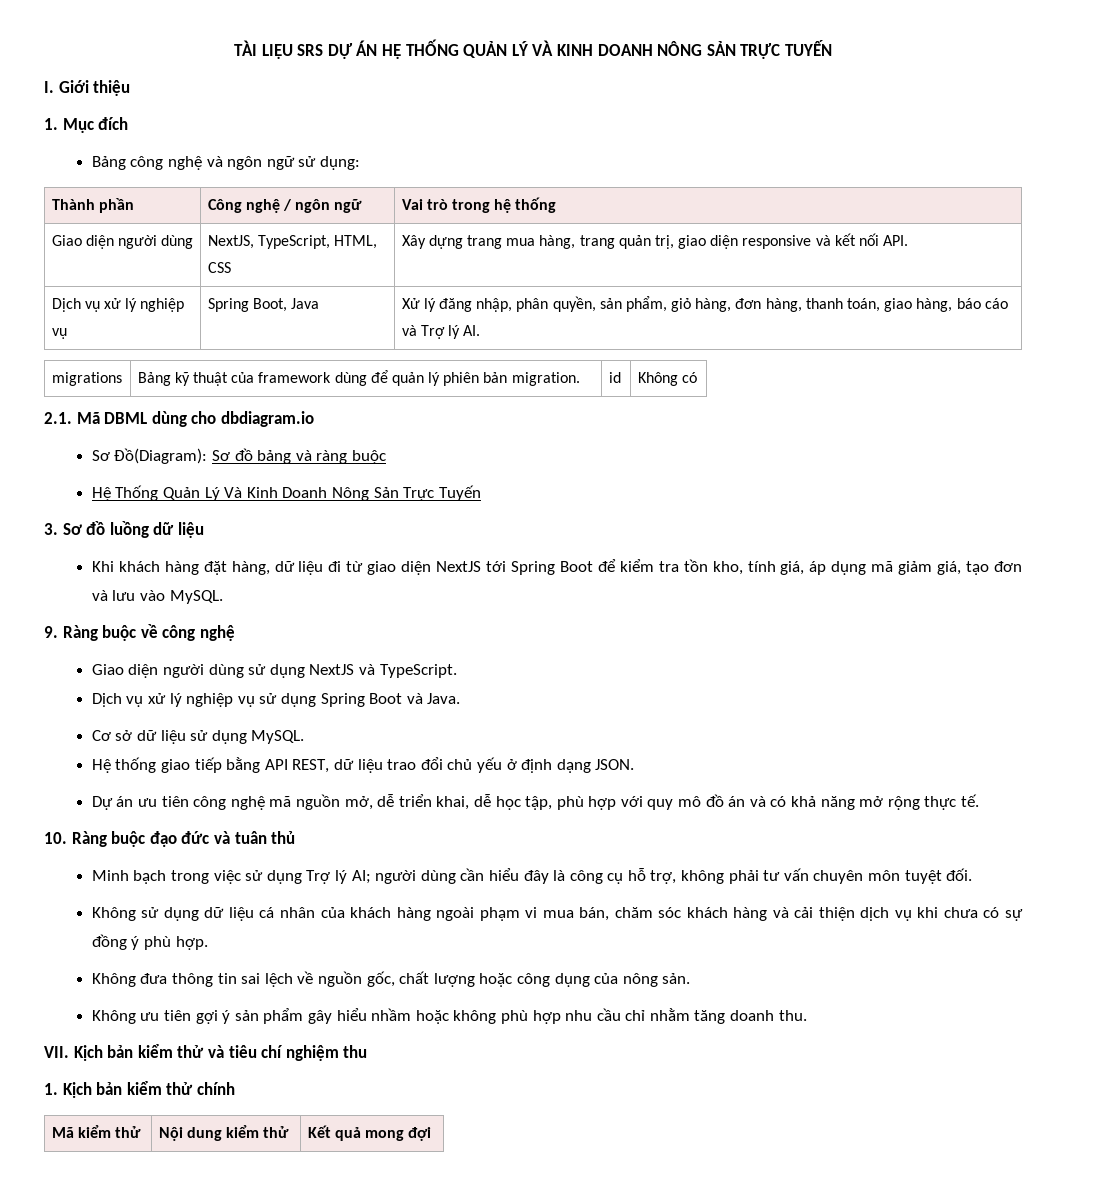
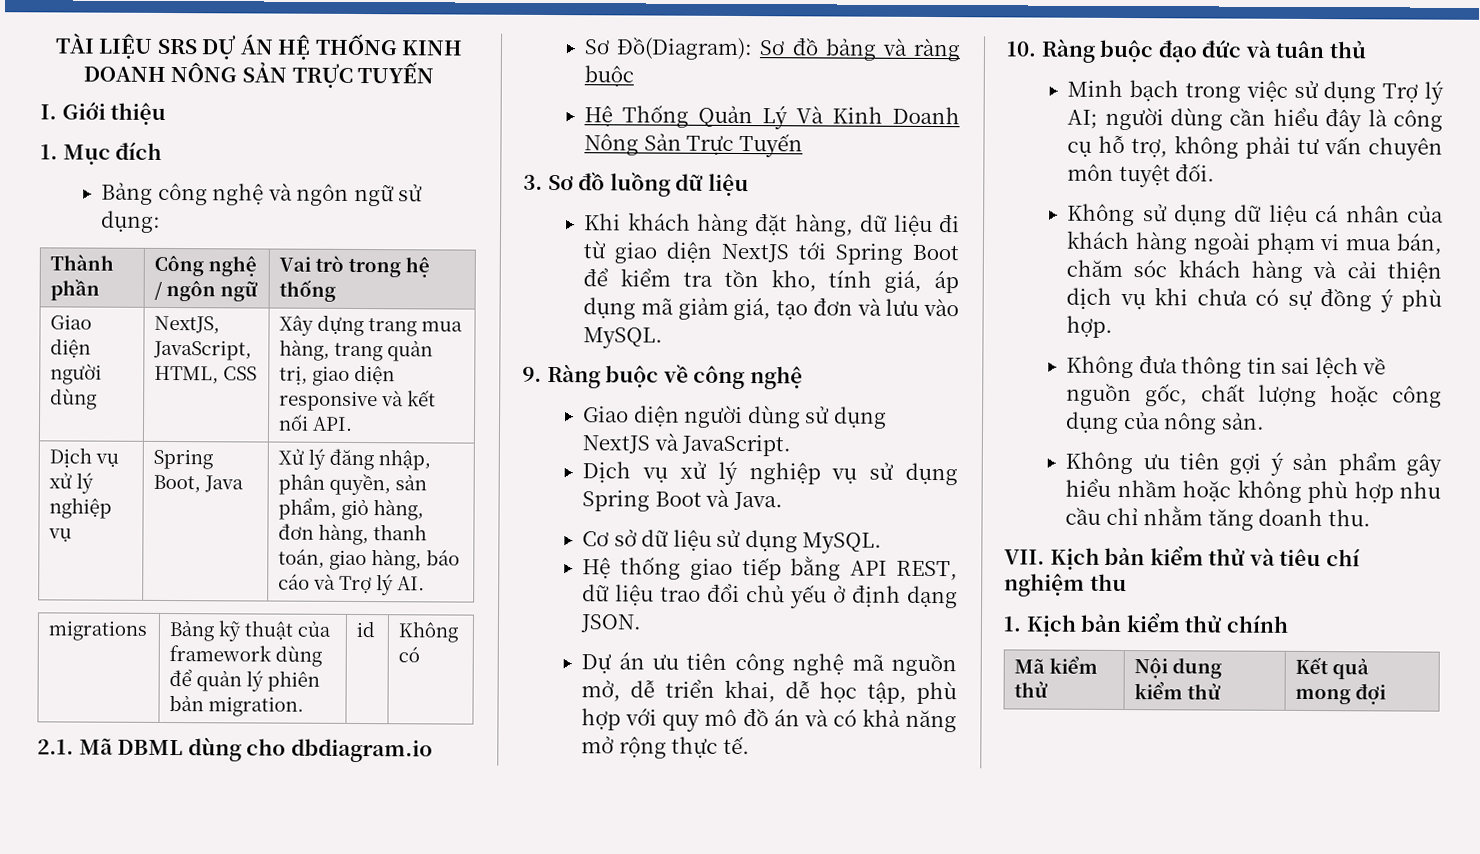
- TÀI LIỆU SRS DỰ ÁN HỆ THỐNG QUẢN LÝ VÀ KINH DOANH NÔNG SẢN TRỰC TUYẾN
+ TÀI LIỆU SRS DỰ ÁN HỆ THỐNG KINH DOANH NÔNG SẢN TRỰC TUYẾN
- Giao diện người dùng | NextJS, TypeScript, HTML, CSS | Xây dựng trang mua hàng, trang quản trị, giao diện responsive và kết nối API.
+ Giao diện người dùng | NextJS, JavaScript, HTML, CSS | Xây dựng trang mua hàng, trang quản trị, giao diện responsive và kết nối API.
- Giao diện người dùng sử dụng NextJS và TypeScript.
+ Giao diện người dùng sử dụng NextJS và JavaScript.

